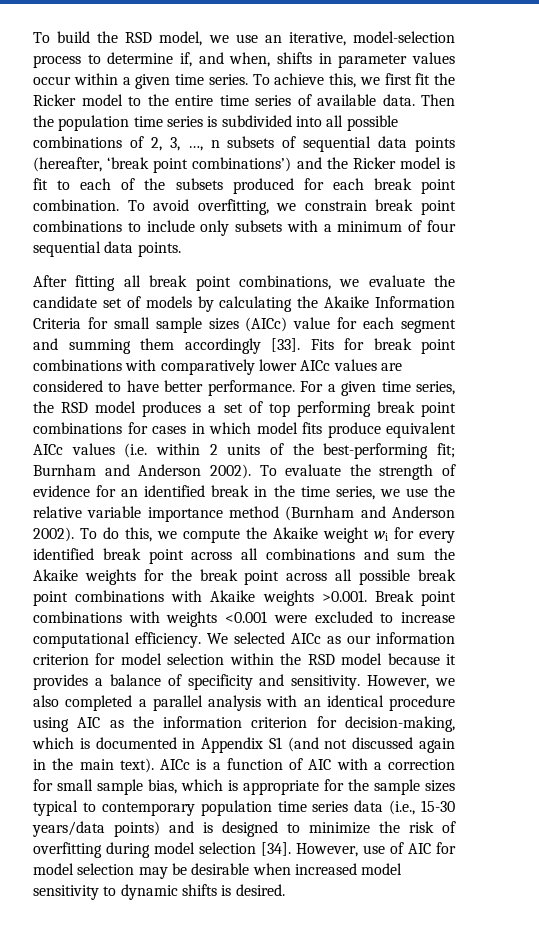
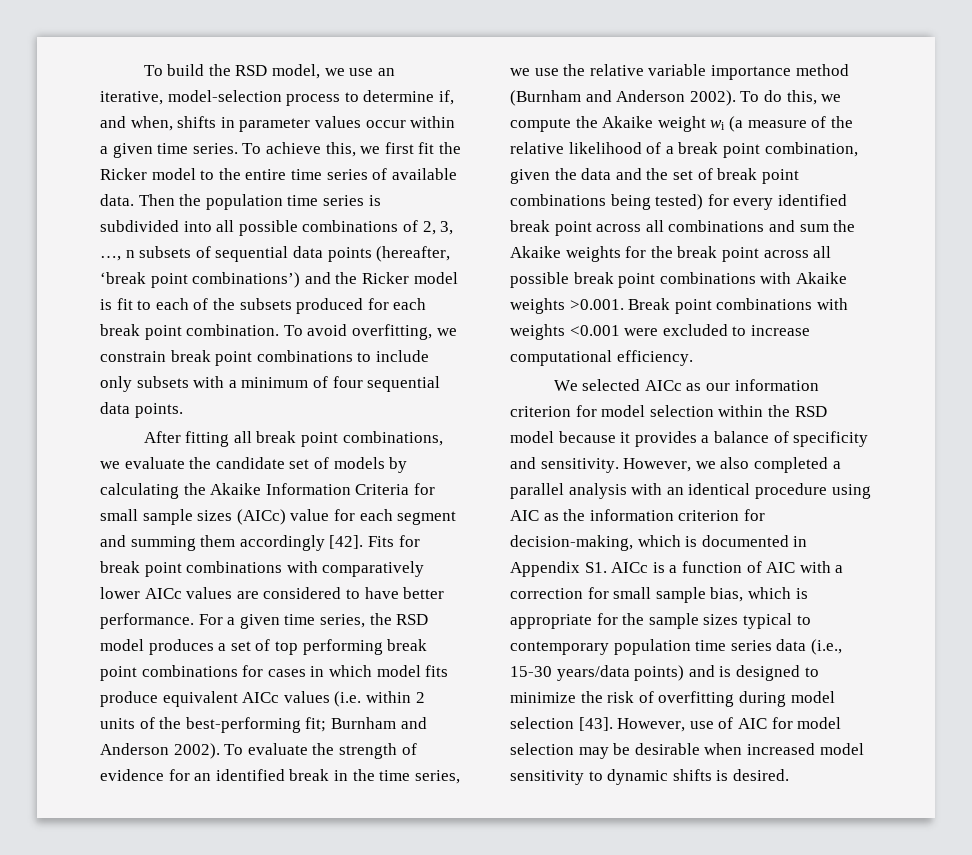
- After fitting all break point combinations, we evaluate the candidate set of models by calculating the Akaike Information Criteria for small sample sizes (AICc) value for each segment and summing them accordingly [33].
+ After fitting all break point combinations, we evaluate the candidate set of models by calculating the Akaike Information Criteria for small sample sizes (AICc) value for each segment and summing them accordingly [42].
- To do this, we compute the Akaike weight wi for every identified break point across all combinations and sum the Akaike weights for the break point across all possible break point combinations with Akaike weights >0.001. Break point combinations with weights <0.001 were excluded to increase computational efficiency. We selected AICc as our information criterion for model selection within the RSD model because it provides a balance of specificity and sensitivity.
+ To do this, we compute the Akaike weight wi (a measure of the relative likelihood of a break point combination, given the data and the set of break point combinations being tested) for every identified break point across all combinations and sum the Akaike weights for the break point across all possible break point combinations with Akaike weights >0.001. Break point combinations with weights <0.001 were excluded to increase computational efficiency.
+ We selected AICc as our information criterion for model selection within the RSD model because it provides a balance of specificity and sensitivity.
- However, we also completed a parallel analysis with an identical procedure using AIC as the information criterion for decision-making, which is documented in Appendix S1 (and not discussed again in the main text). AICc is a function of AIC with a correction for small sample bias, which is appropriate for the sample sizes typical to contemporary population time series data (i.e., 15-30 years/data points) and is designed to minimize the risk of overfitting during model selection [34].
+ However, we also completed a parallel analysis with an identical procedure using AIC as the information criterion for decision-making, which is documented in Appendix S1. AICc is a function of AIC with a correction for small sample bias, which is appropriate for the sample sizes typical to contemporary population time series data (i.e., 15-30 years/data points) and is designed to minimize the risk of overfitting during model selection [43].

